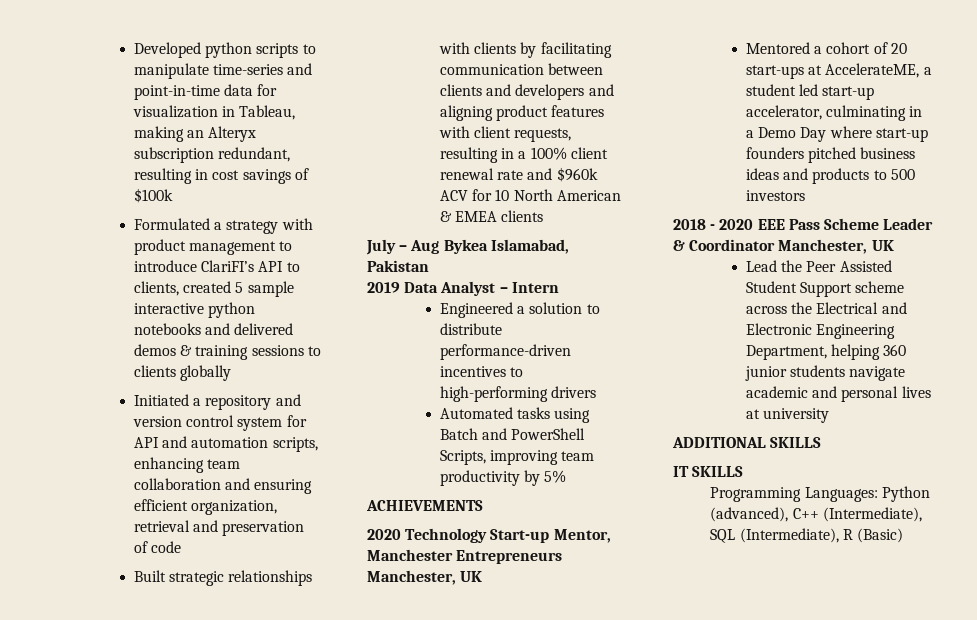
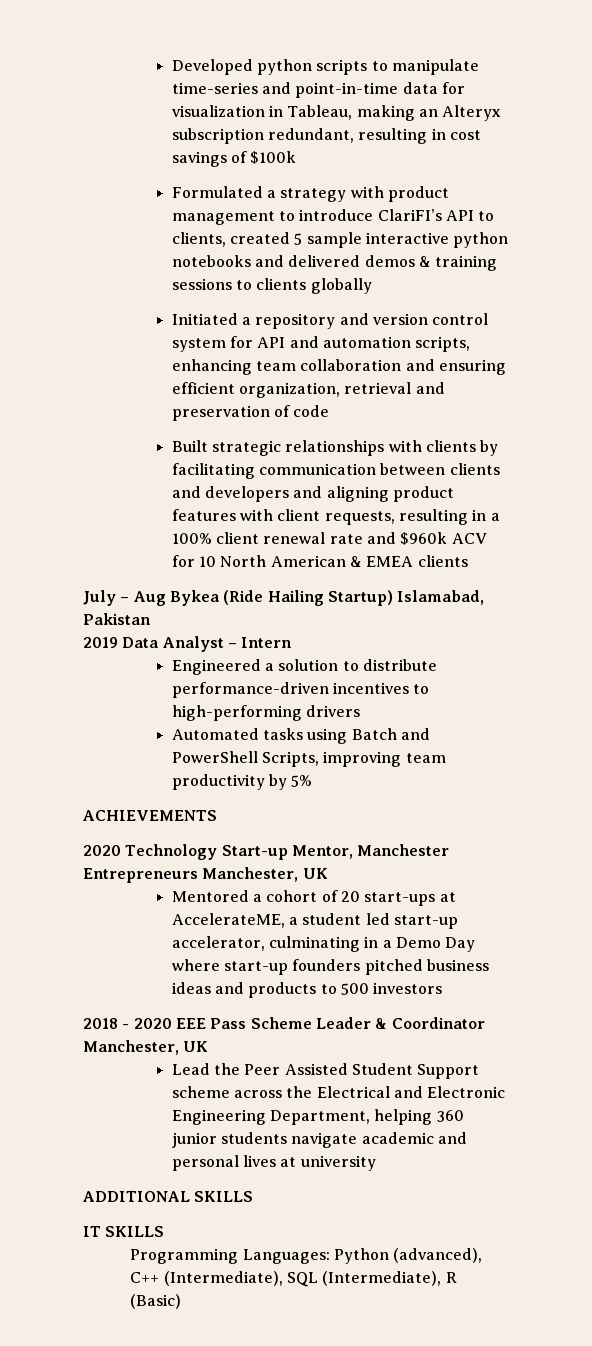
- July – Aug Bykea Islamabad, Pakistan
+ July – Aug Bykea (Ride Hailing Startup) Islamabad, Pakistan

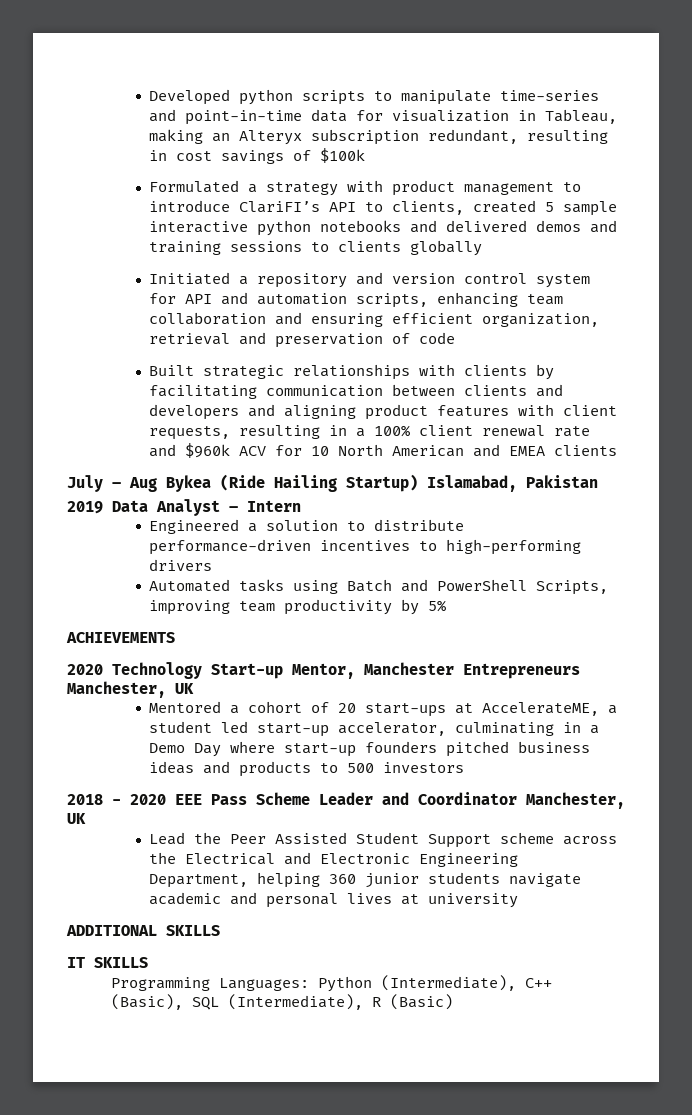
- Formulated a strategy with product management to introduce ClariFI’s API to clients, created 5 sample interactive python notebooks and delivered demos & training sessions to clients globally
+ Formulated a strategy with product management to introduce ClariFI’s API to clients, created 5 sample interactive python notebooks and delivered demos and training sessions to clients globally
- Built strategic relationships with clients by facilitating communication between clients and developers and aligning product features with client requests, resulting in a 100% client renewal rate and $960k ACV for 10 North American & EMEA clients
+ Built strategic relationships with clients by facilitating communication between clients and developers and aligning product features with client requests, resulting in a 100% client renewal rate and $960k ACV for 10 North American and EMEA clients
- 2018 - 2020 EEE Pass Scheme Leader & Coordinator Manchester, UK
+ 2018 - 2020 EEE Pass Scheme Leader and Coordinator Manchester, UK
- Programming Languages: Python (advanced), C++ (Intermediate), SQL (Intermediate), R (Basic)
+ Programming Languages: Python (Intermediate), C++ (Basic), SQL (Intermediate), R (Basic)

